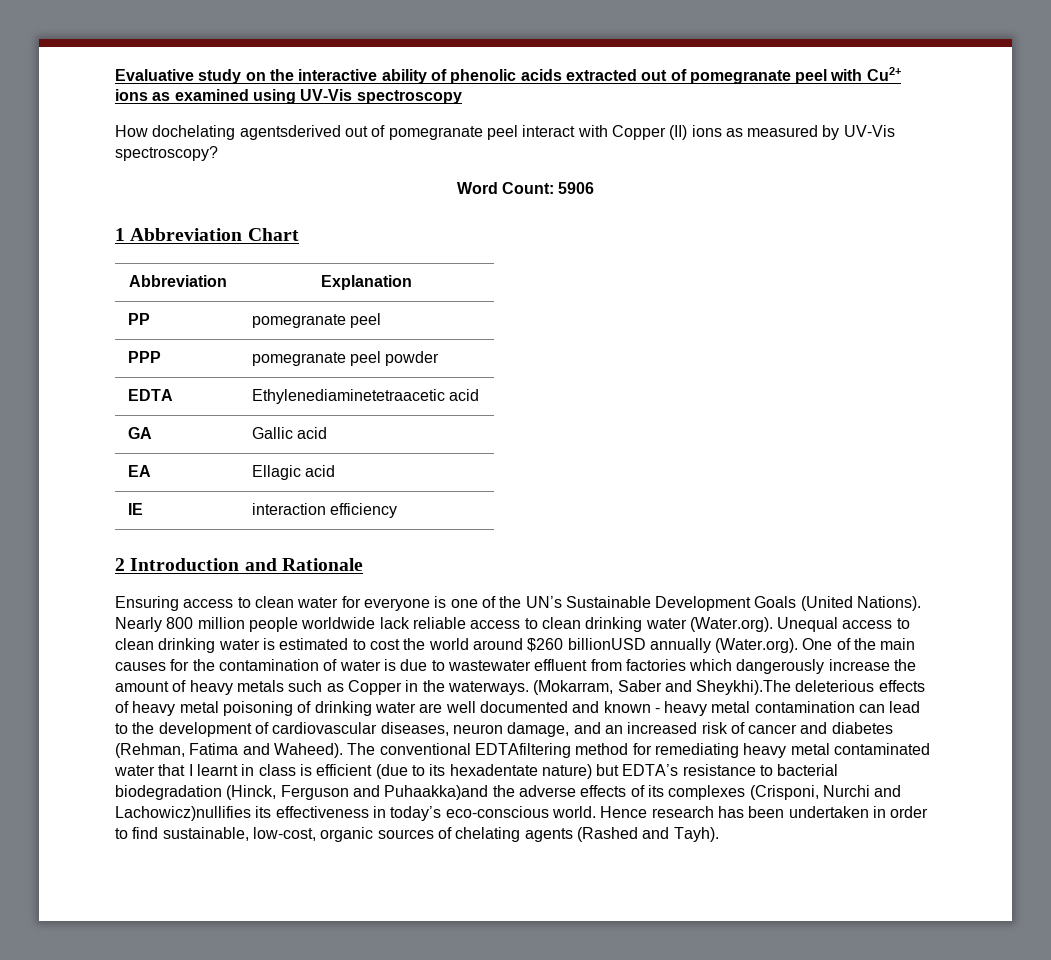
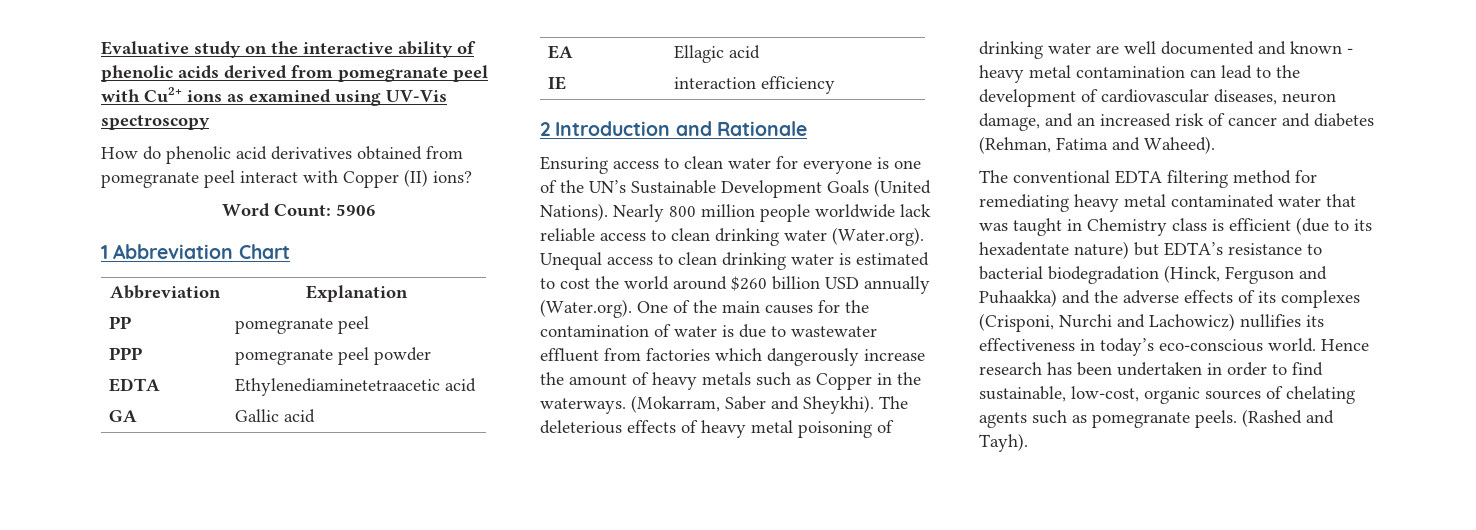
- Evaluative study on the interactive ability of phenolic acids extracted out of pomegranate peel with Cu2+ ions as examined using UV-Vis spectroscopy
+ Evaluative study on the interactive ability of phenolic acids derived from pomegranate peel with Cu2+ ions as examined using UV-Vis spectroscopy
- How dochelating agentsderived out of pomegranate peel interact with Copper (II) ions as measured by UV-Vis spectroscopy?
+ How do phenolic acid derivatives obtained from pomegranate peel interact with Copper (II) ions?
- Nearly 800 million people worldwide lack reliable access to clean drinking water (Water.org). Unequal access to clean drinking water is estimated to cost the world around $260 billionUSD annually (Water.org). One of the main causes for the contamination of water is due to wastewater effluent from factories which dangerously increase the amount of heavy metals such as Copper in the waterways.
+ Nearly 800 million people worldwide lack reliable access to clean drinking water (Water.org). Unequal access to clean drinking water is estimated to cost the world around $260 billion USD annually (Water.org). One of the main causes for the contamination of water is due to wastewater effluent from factories which dangerously increase the amount of heavy metals such as Copper in the waterways.
- (Mokarram, Saber and Sheykhi).The deleterious effects of heavy metal poisoning of drinking water are well documented and known - heavy metal contamination can lead to the development of cardiovascular diseases, neuron damage, and an increased risk of cancer and diabetes (Rehman, Fatima and Waheed). The conventional EDTAfiltering method for remediating heavy metal contaminated water that I learnt in class is efficient (due to its hexadentate nature) but EDTA’s resistance to bacterial biodegradation (Hinck, Ferguson and Puhaakka)and the adverse effects of its complexes (Crisponi, Nurchi and Lachowicz)nullifies its effectiveness in today’s eco-conscious world.
+ (Mokarram, Saber and Sheykhi). The deleterious effects of heavy metal poisoning of drinking water are well documented and known - heavy metal contamination can lead to the development of cardiovascular diseases, neuron damage, and an increased risk of cancer and diabetes (Rehman, Fatima and Waheed).
+ The conventional EDTA filtering method for remediating heavy metal contaminated water that was taught in Chemistry class is efficient (due to its hexadentate nature) but EDTA’s resistance to bacterial biodegradation (Hinck, Ferguson and Puhaakka) and the adverse effects of its complexes (Crisponi, Nurchi and Lachowicz) nullifies its effectiveness in today’s eco-conscious world.
- Hence research has been undertaken in order to find sustainable, low-cost, organic sources of chelating agents (Rashed and Tayh).
+ Hence research has been undertaken in order to find sustainable, low-cost, organic sources of chelating agents such as pomegranate peels. (Rashed and Tayh).

